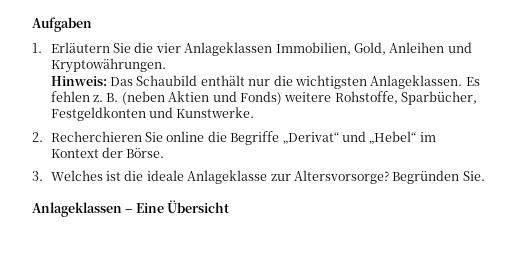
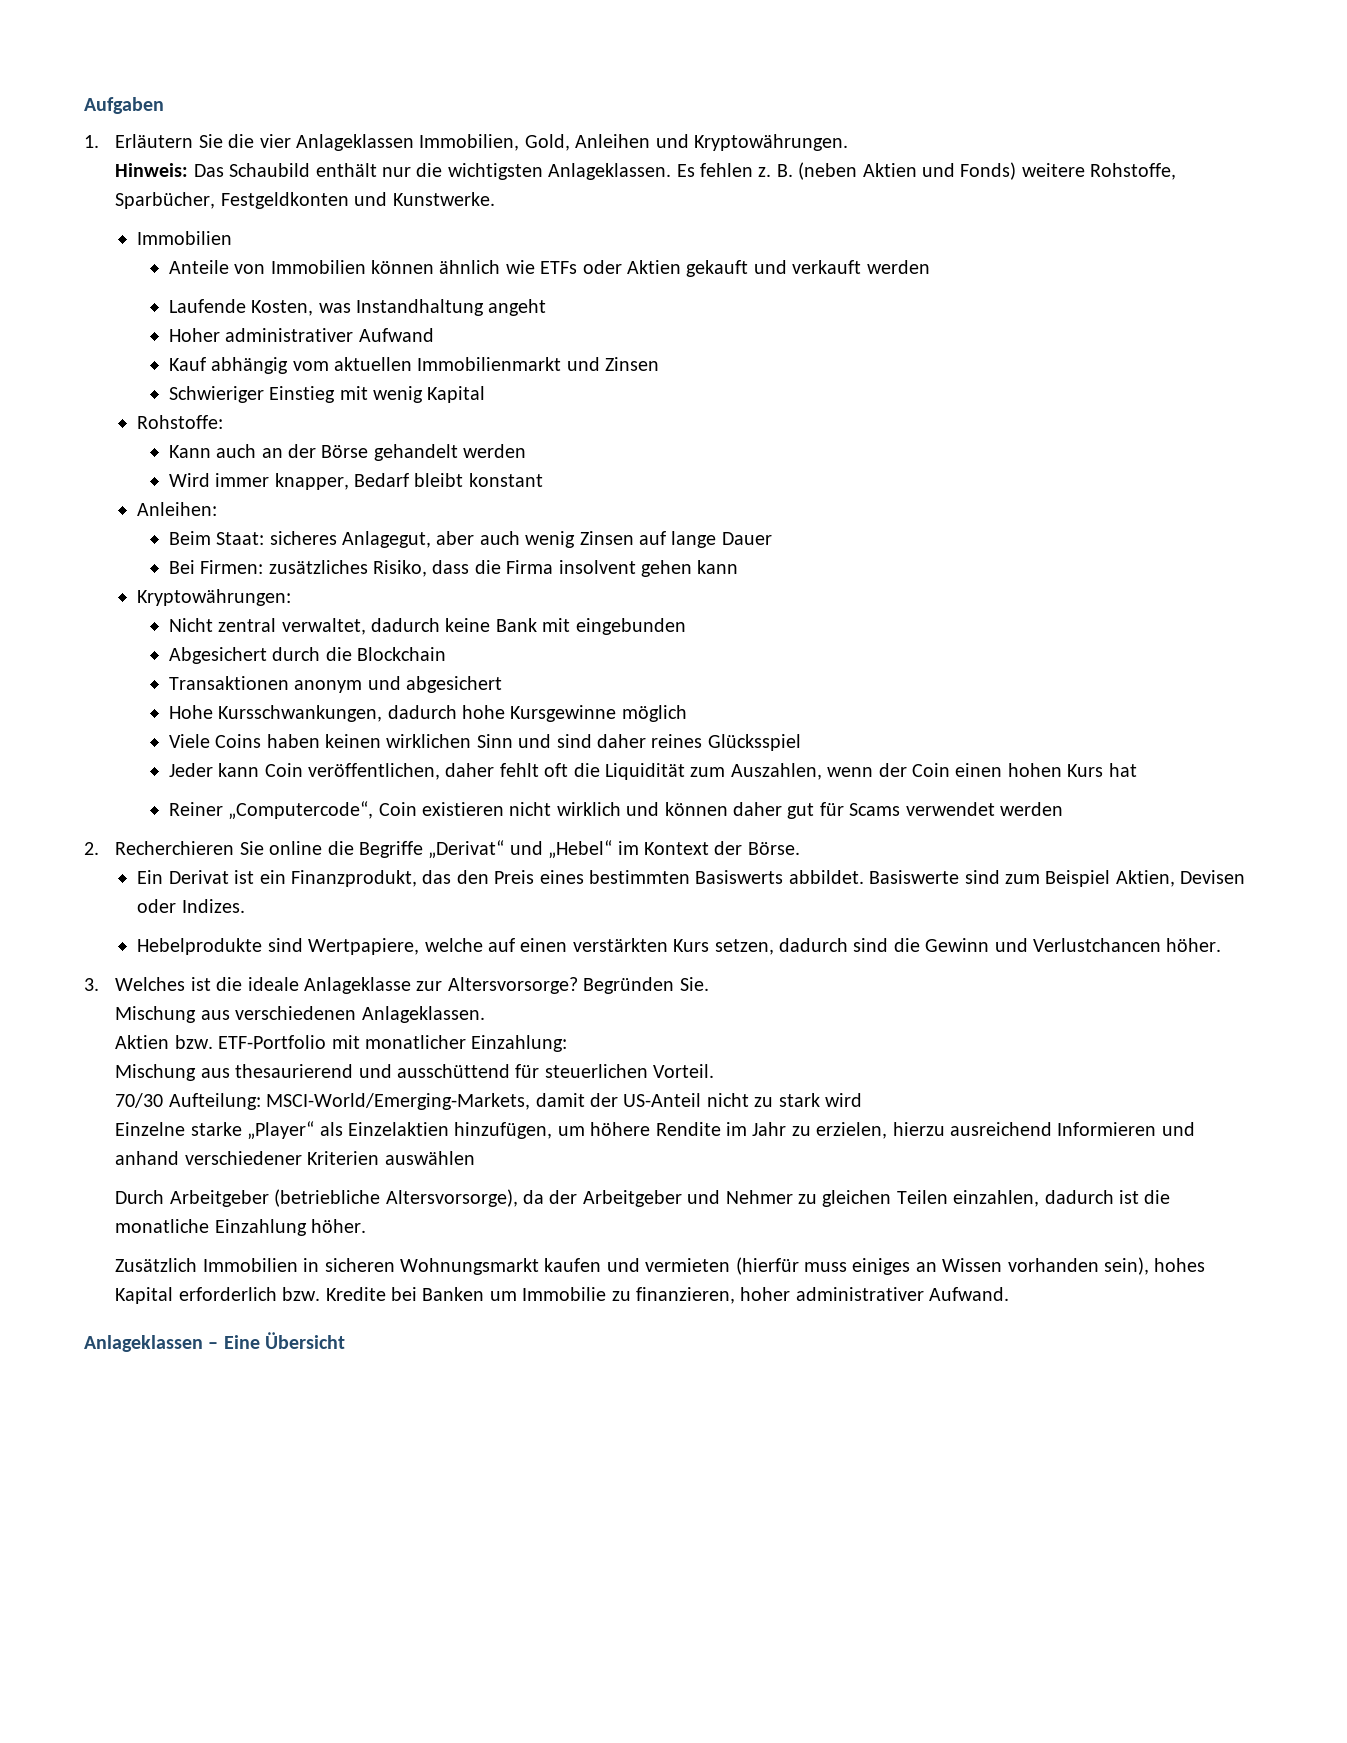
  B. (neben Aktien und Fonds) weitere Rohstoffe, Sparbücher, Festgeldkonten und Kunstwerke.
+ Immobilien
+ Anteile von Immobilien können ähnlich wie ETFs oder Aktien gekauft und verkauft werden
+ Laufende Kosten, was Instandhaltung angeht
+ Hoher administrativer Aufwand
+ Kauf abhängig vom aktuellen Immobilienmarkt und Zinsen
+ Schwieriger Einstieg mit wenig Kapital
+ Rohstoffe:
+ Kann auch an der Börse gehandelt werden
+ Wird immer knapper, Bedarf bleibt konstant
+ Anleihen:
+ Beim Staat: sicheres Anlagegut, aber auch wenig Zinsen auf lange Dauer
+ Bei Firmen: zusätzliches Risiko, dass die Firma insolvent gehen kann
+ Kryptowährungen:
+ Nicht zentral verwaltet, dadurch keine Bank mit eingebunden
+ Abgesichert durch die Blockchain
+ Transaktionen anonym und abgesichert
+ Hohe Kursschwankungen, dadurch hohe Kursgewinne möglich
+ Viele Coins haben keinen wirklichen Sinn und sind daher reines Glücksspiel
+ Jeder kann Coin veröffentlichen, daher fehlt oft die Liquidität zum Auszahlen, wenn der Coin einen hohen Kurs hat
+ Reiner „Computercode“, Coin existieren nicht wirklich und können daher gut für Scams verwendet werden
+ Ein Derivat ist ein Finanzprodukt, das den Preis eines bestimmten Basiswerts abbildet. Basiswerte sind zum Beispiel Aktien, Devisen oder Indizes.
+ Hebelprodukte sind Wertpapiere, welche auf einen verstärkten Kurs setzen, dadurch sind die Gewinn und Verlustchancen höher.
+ Mischung aus verschiedenen Anlageklassen.
+ Aktien bzw. ETF-Portfolio mit monatlicher Einzahlung:
+ Mischung aus thesaurierend und ausschüttend für steuerlichen Vorteil.
+ 70/30 Aufteilung: MSCI-World/Emerging-Markets, damit der US-Anteil nicht zu stark wird
+ Einzelne starke „Player“ als Einzelaktien hinzufügen, um höhere Rendite im Jahr zu erzielen, hierzu ausreichend Informieren und anhand verschiedener Kriterien auswählen
+ Durch Arbeitgeber (betriebliche Altersvorsorge), da der Arbeitgeber und Nehmer zu gleichen Teilen einzahlen, dadurch ist die monatliche Einzahlung höher.
+ Zusätzlich Immobilien in sicheren Wohnungsmarkt kaufen und vermieten (hierfür muss einiges an Wissen vorhanden sein), hohes Kapital erforderlich bzw. Kredite bei Banken um Immobilie zu finanzieren, hoher administrativer Aufwand.

